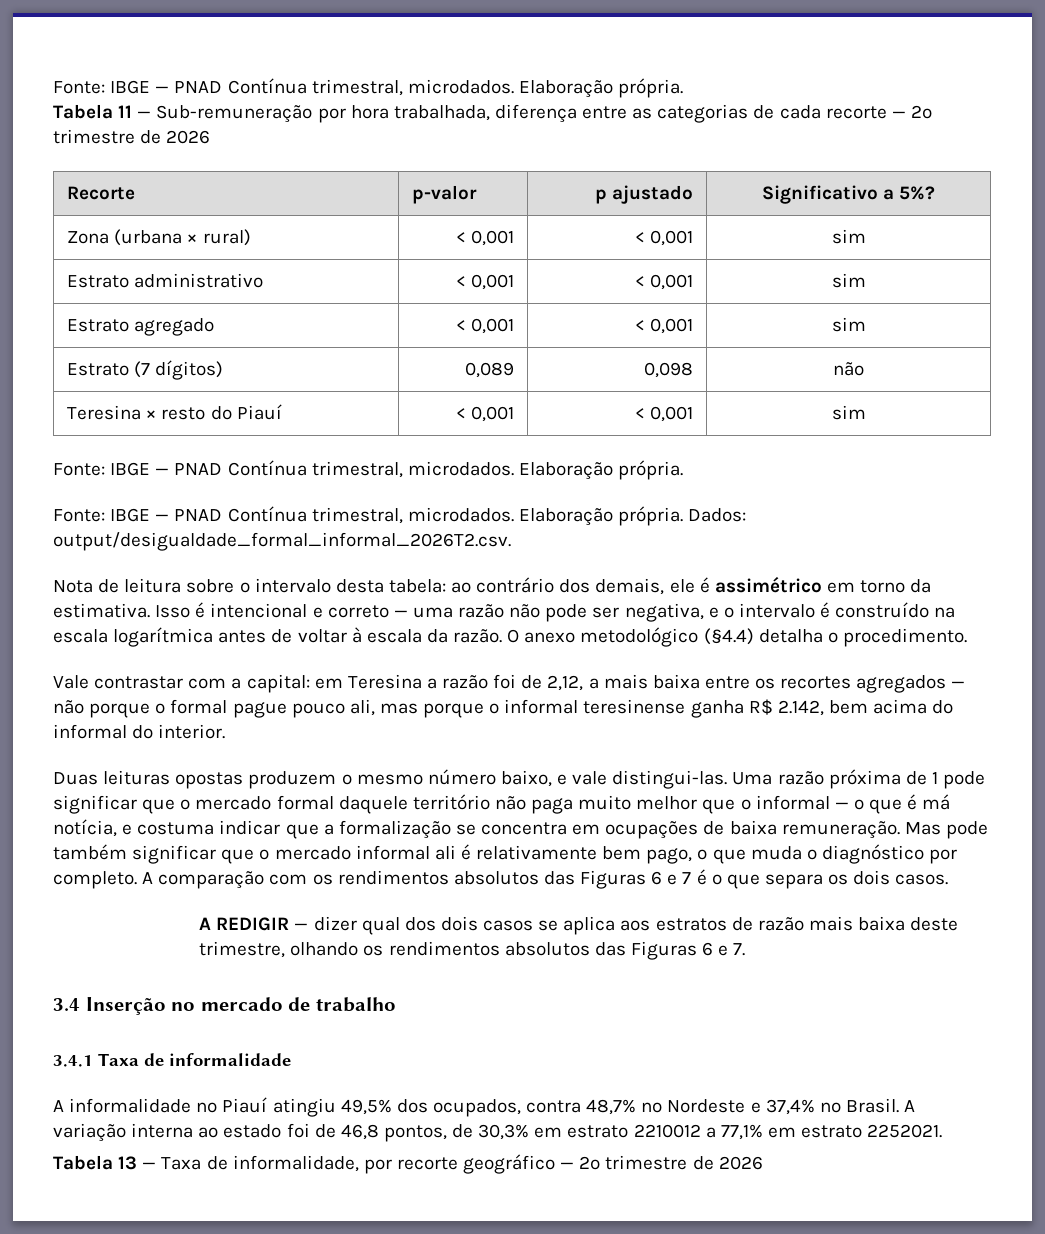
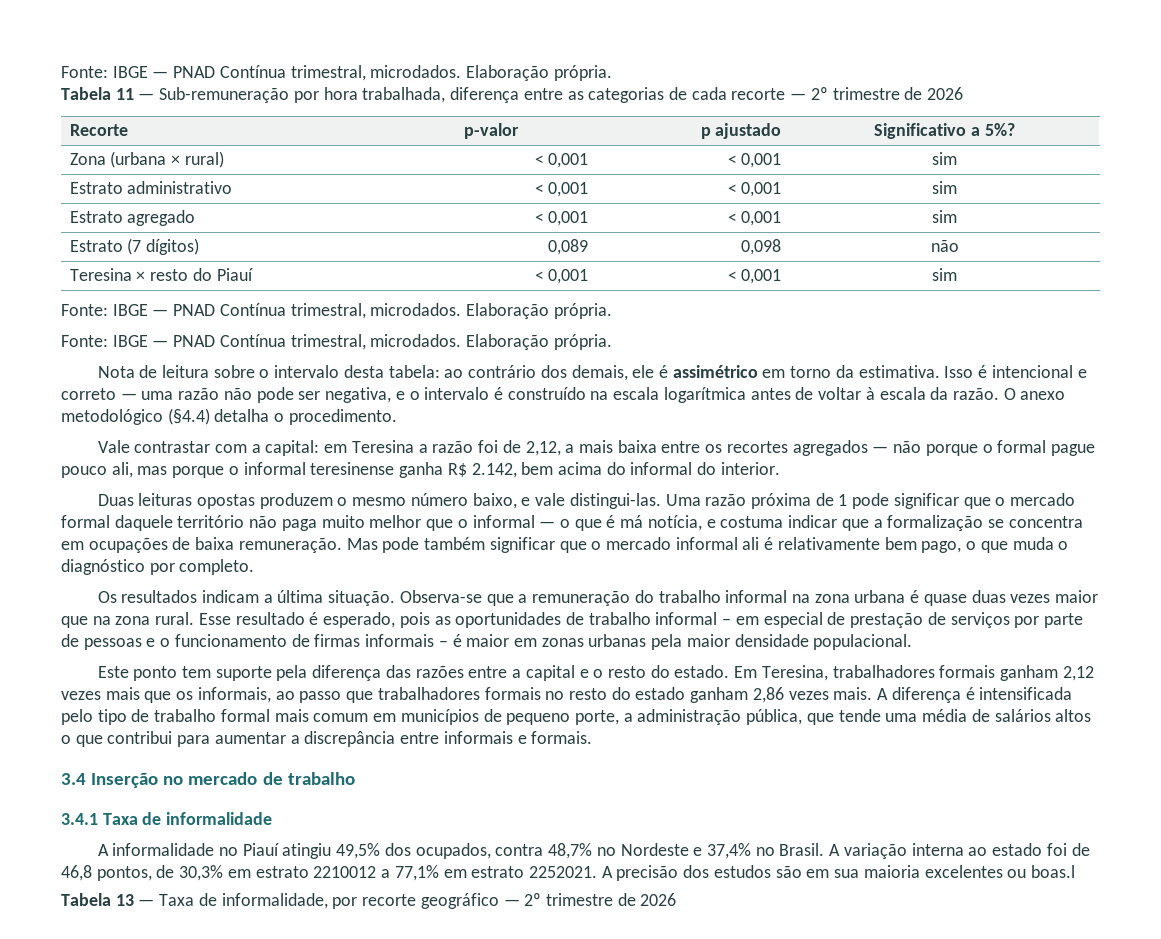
- Dados: output/desigualdade_formal_informal_2026T2.csv.
- Mas pode também significar que o mercado informal ali é relativamente bem pago, o que muda o diagnóstico por completo. A comparação com os rendimentos absolutos das Figuras 6 e 7 é o que separa os dois casos.
- A REDIGIR — dizer qual dos dois casos se aplica aos estratos de razão mais baixa deste trimestre, olhando os rendimentos absolutos das Figuras 6 e 7.
+ Mas pode também significar que o mercado informal ali é relativamente bem pago, o que muda o diagnóstico por completo.
+ Os resultados indicam a última situação. Observa-se que a remuneração do trabalho informal na zona urbana é quase duas vezes maior que na zona rural. Esse resultado é esperado, pois as oportunidades de trabalho informal – em especial de prestação de serviços por parte de pessoas e o funcionamento de firmas informais – é maior em zonas urbanas pela maior densidade populacional.
+ Este ponto tem suporte pela diferença das razões entre a capital e o resto do estado. Em Teresina, trabalhadores formais ganham 2,12 vezes mais que os informais, ao passo que trabalhadores formais no resto do estado ganham 2,86 vezes mais. A diferença é intensificada pelo tipo de trabalho formal mais comum em municípios de pequeno porte, a administração pública, que tende uma média de salários altos o que contribui para aumentar a discrepância entre informais e formais.
+ A precisão dos estudos são em sua maioria excelentes ou boas.l

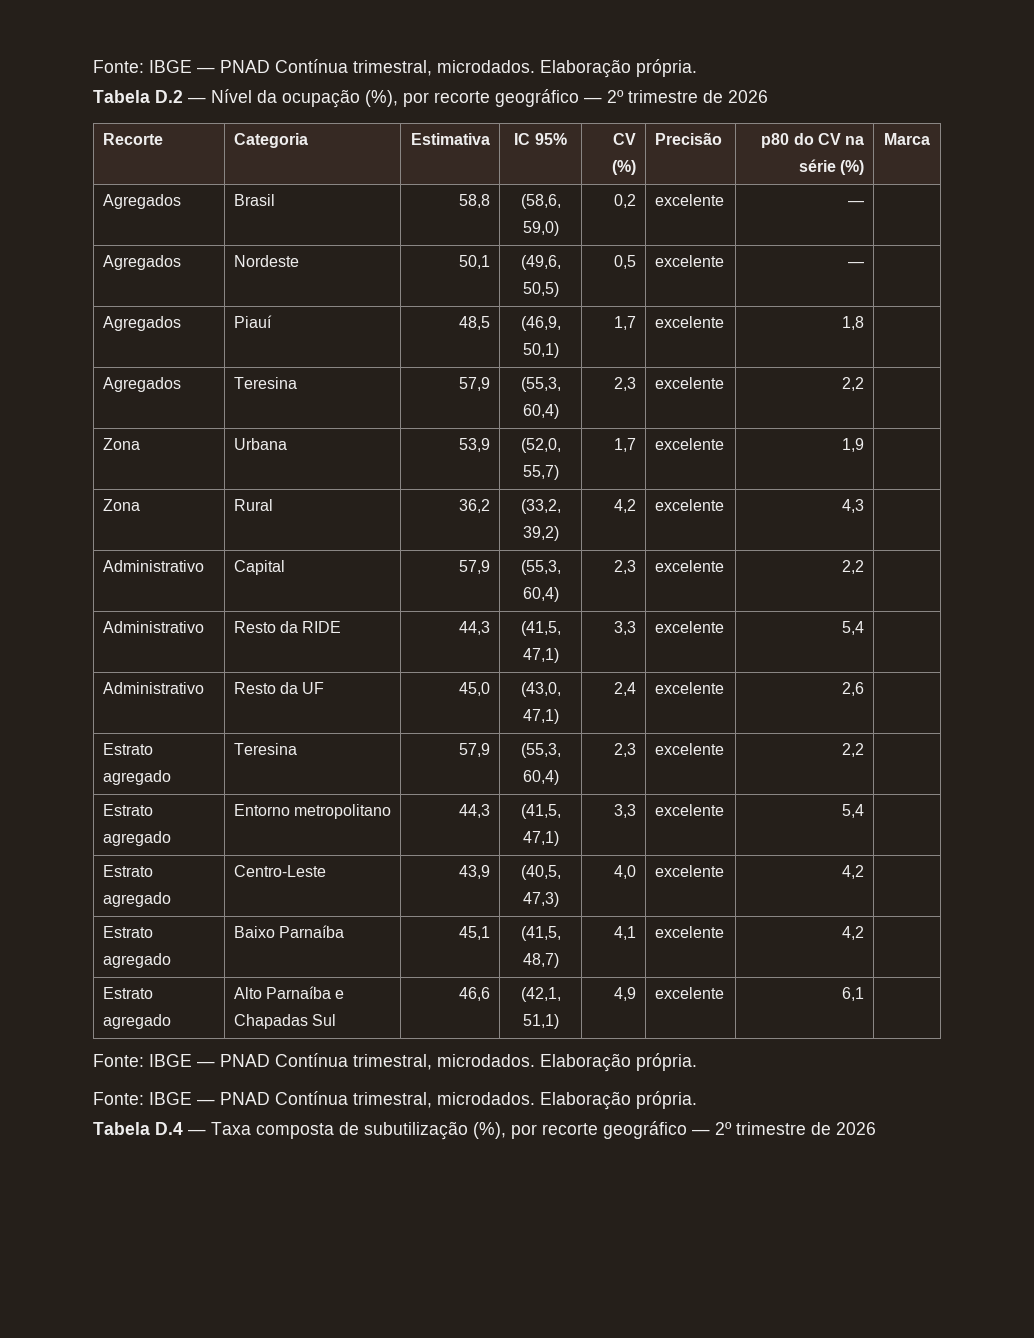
- Tabela 11 — Sub-remuneração por hora trabalhada, diferença entre as categorias de cada recorte — 2º trimestre de 2026
+ Tabela D.2 — Nível da ocupação (%), por recorte geográfico — 2º trimestre de 2026
- Recorte | p-valor | p ajustado | Significativo a 5%?
- Zona (urbana × rural) | < 0,001 | < 0,001 | sim
- Estrato administrativo | < 0,001 | < 0,001 | sim
- Estrato agregado | < 0,001 | < 0,001 | sim
- Estrato (7 dígitos) | 0,089 | 0,098 | não
- Teresina × resto do Piauí | < 0,001 | < 0,001 | sim
+ Recorte | Categoria | Estimativa | IC 95% | CV (%) | Precisão | p80 do CV na série (%) | Marca
+ Agregados | Brasil | 58,8 | (58,6, 59,0) | 0,2 | excelente | — |
+ Agregados | Nordeste | 50,1 | (49,6, 50,5) | 0,5 | excelente | — |
+ Agregados | Piauí | 48,5 | (46,9, 50,1) | 1,7 | excelente | 1,8 |
+ Agregados | Teresina | 57,9 | (55,3, 60,4) | 2,3 | excelente | 2,2 |
+ Zona | Urbana | 53,9 | (52,0, 55,7) | 1,7 | excelente | 1,9 |
+ Zona | Rural | 36,2 | (33,2, 39,2) | 4,2 | excelente | 4,3 |
+ Administrativo | Capital | 57,9 | (55,3, 60,4) | 2,3 | excelente | 2,2 |
+ Administrativo | Resto da RIDE | 44,3 | (41,5, 47,1) | 3,3 | excelente | 5,4 |
+ Administrativo | Resto da UF | 45,0 | (43,0, 47,1) | 2,4 | excelente | 2,6 |
+ Estrato agregado | Teresina | 57,9 | (55,3, 60,4) | 2,3 | excelente | 2,2 |
+ Estrato agregado | Entorno metropolitano | 44,3 | (41,5, 47,1) | 3,3 | excelente | 5,4 |
+ Estrato agregado | Centro-Leste | 43,9 | (40,5, 47,3) | 4,0 | excelente | 4,2 |
+ Estrato agregado | Baixo Parnaíba | 45,1 | (41,5, 48,7) | 4,1 | excelente | 4,2 |
+ Estrato agregado | Alto Parnaíba e Chapadas Sul | 46,6 | (42,1, 51,1) | 4,9 | excelente | 6,1 |
- Nota de leitura sobre o intervalo desta tabela: ao contrário dos demais, ele é assimétrico em torno da estimativa. Isso é intencional e correto — uma razão não pode ser negativa, e o intervalo é construído na escala logarítmica antes de voltar à escala da razão. O anexo metodológico (§4.4) detalha o procedimento.
- Vale contrastar com a capital: em Teresina a razão foi de 2,12, a mais baixa entre os recortes agregados — não porque o formal pague pouco ali, mas porque o informal teresinense ganha R$ 2.142, bem acima do informal do interior.
- Duas leituras opostas produzem o mesmo número baixo, e vale distingui-las. Uma razão próxima de 1 pode significar que o mercado formal daquele território não paga muito melhor que o informal — o que é má notícia, e costuma indicar que a formalização se concentra em ocupações de baixa remuneração. Mas pode também significar que o mercado informal ali é relativamente bem pago, o que muda o diagnóstico por completo.
- Os resultados indicam a última situação. Observa-se que a remuneração do trabalho informal na zona urbana é quase duas vezes maior que na zona rural. Esse resultado é esperado, pois as oportunidades de trabalho informal – em especial de prestação de serviços por parte de pessoas e o funcionamento de firmas informais – é maior em zonas urbanas pela maior densidade populacional.
- Este ponto tem suporte pela diferença das razões entre a capital e o resto do estado. Em Teresina, trabalhadores formais ganham 2,12 vezes mais que os informais, ao passo que trabalhadores formais no resto do estado ganham 2,86 vezes mais. A diferença é intensificada pelo tipo de trabalho formal mais comum em municípios de pequeno porte, a administração pública, que tende uma média de salários altos o que contribui para aumentar a discrepância entre informais e formais.
- 3.4 Inserção no mercado de trabalho
- 3.4.1 Taxa de informalidade
- A informalidade no Piauí atingiu 49,5% dos ocupados, contra 48,7% no Nordeste e 37,4% no Brasil. A variação interna ao estado foi de 46,8 pontos, de 30,3% em estrato 2210012 a 77,1% em estrato 2252021. A precisão dos estudos são em sua maioria excelentes ou boas.l
- Tabela 13 — Taxa de informalidade, por recorte geográfico — 2º trimestre de 2026
+ Tabela D.4 — Taxa composta de subutilização (%), por recorte geográfico — 2º trimestre de 2026

